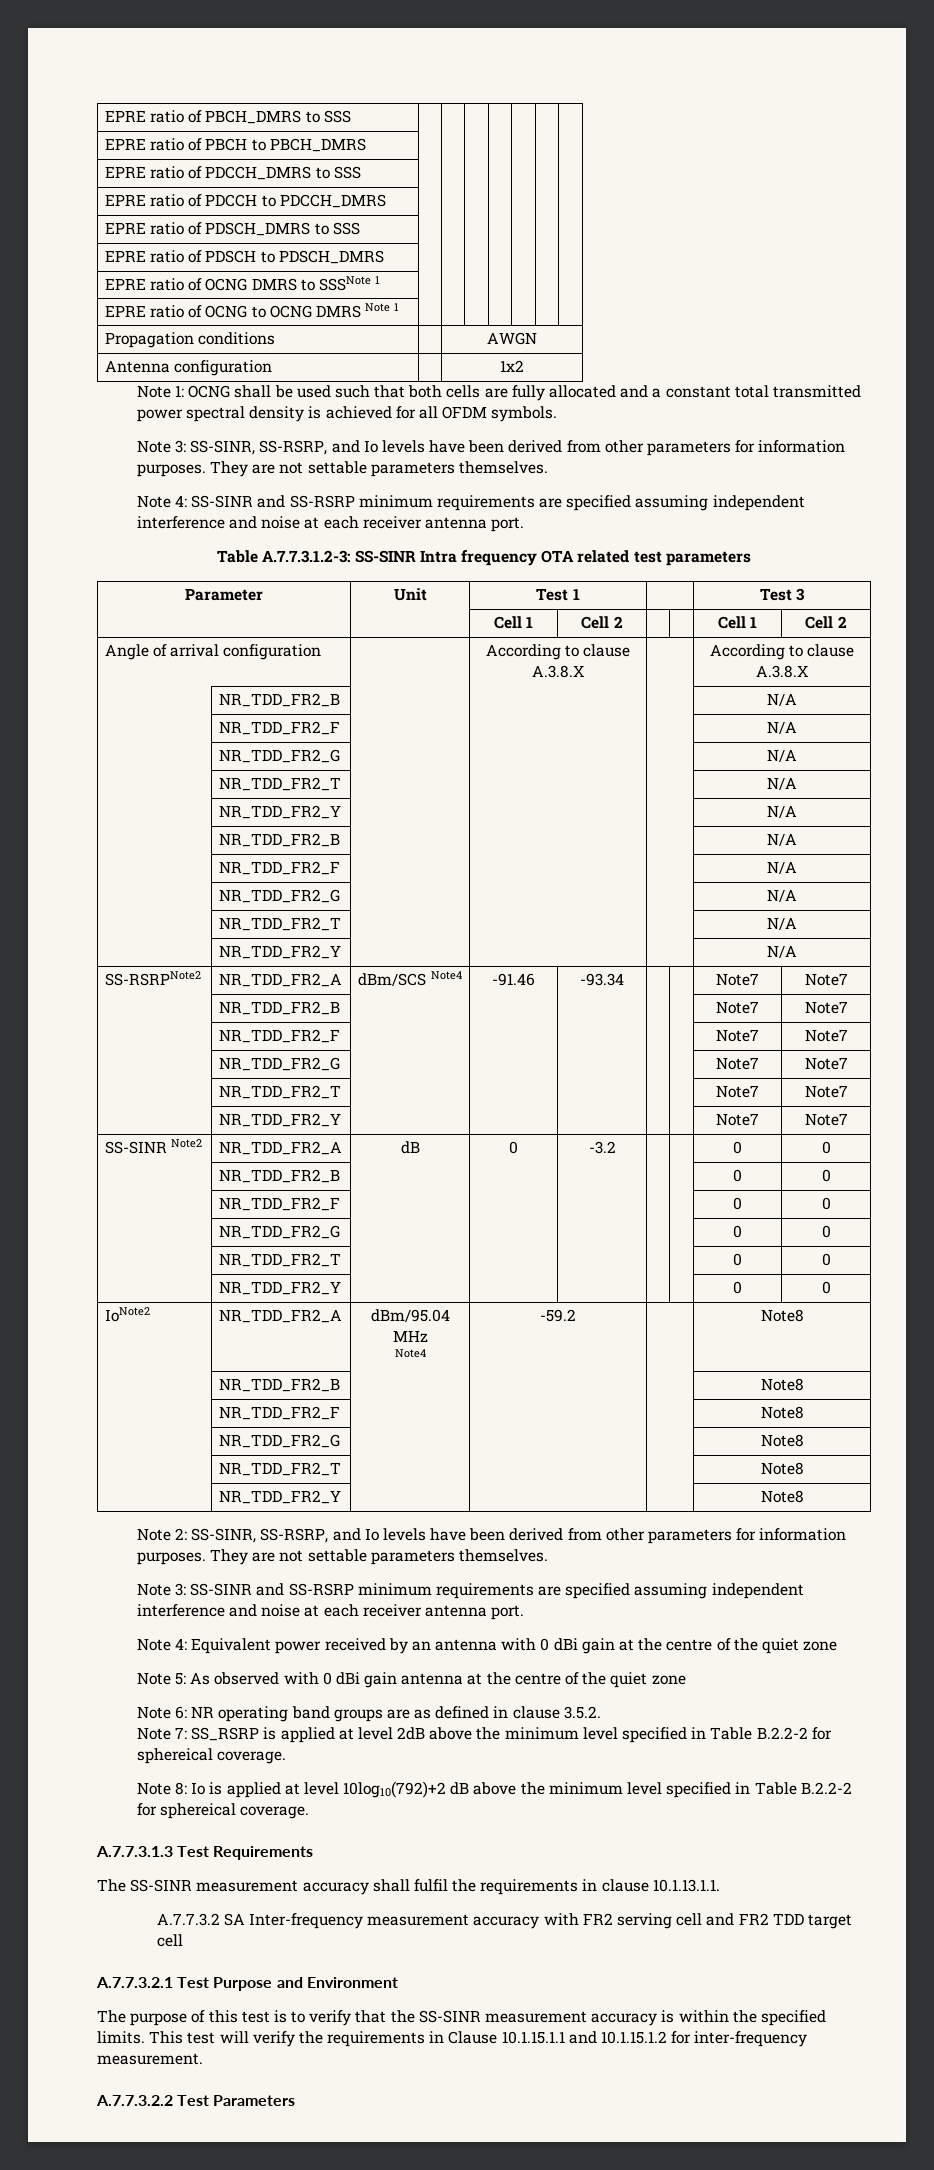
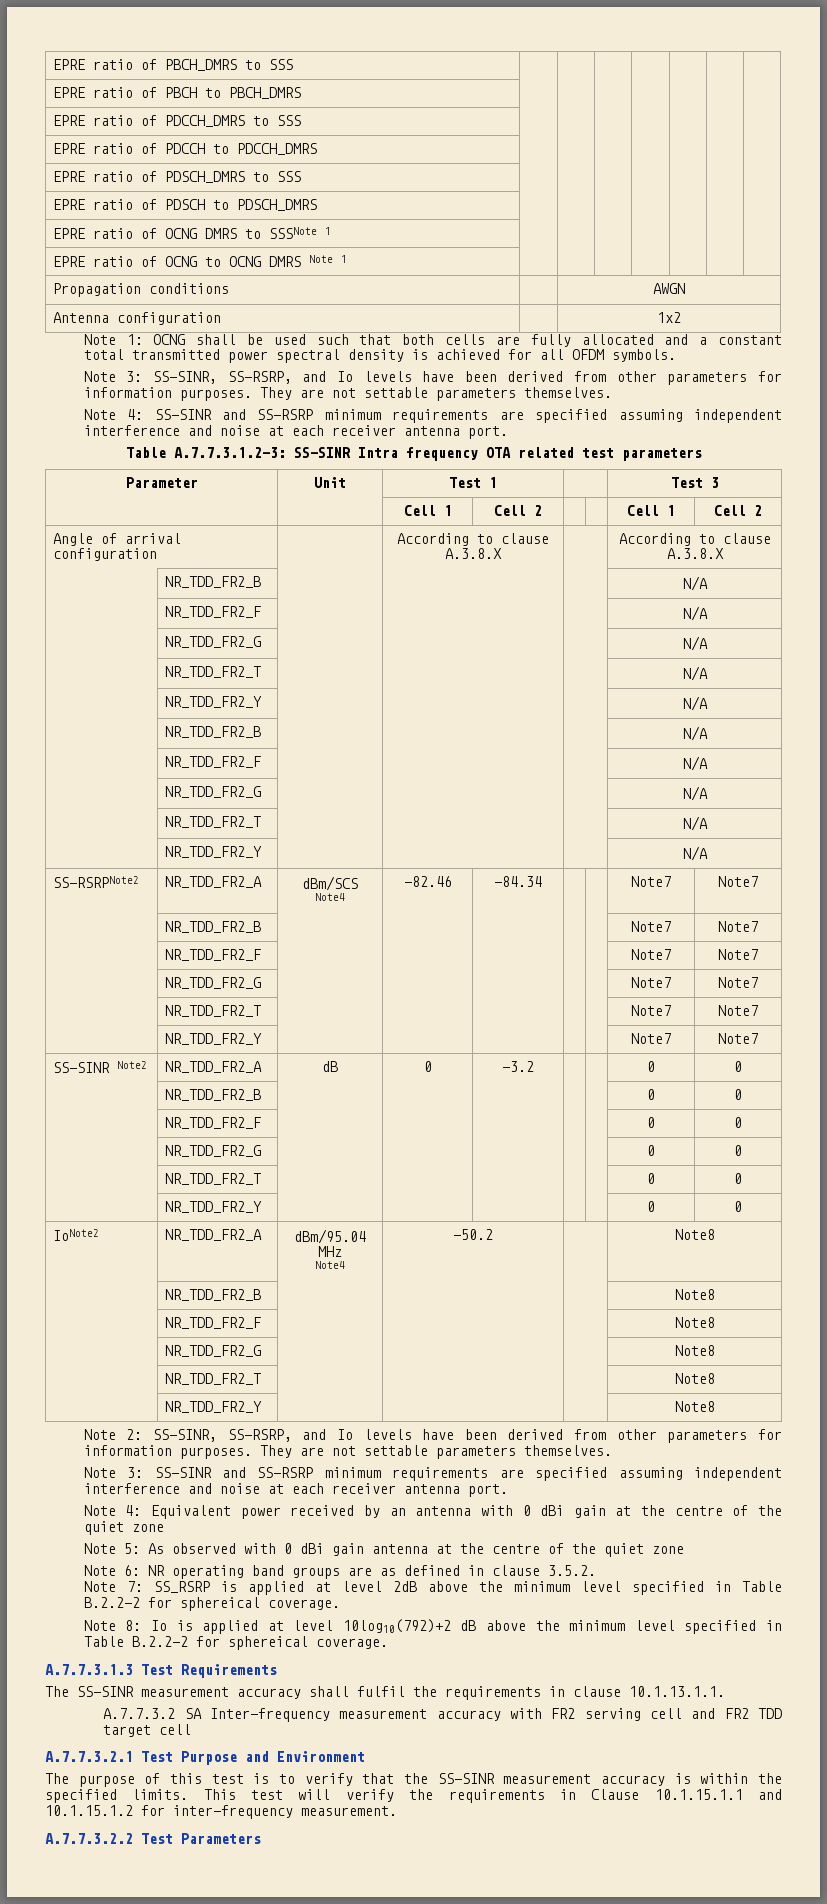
- SS-RSRPNote2 | NR_TDD_FR2_A | dBm/SCS Note4 | -91.46 | -93.34 | | | Note7 | Note7
+ SS-RSRPNote2 | NR_TDD_FR2_A | dBm/SCS Note4 | -82.46 | -84.34 | | | Note7 | Note7
  IoNote2 | NR_TDD_FR2_A | dBm/95.04 MHz
- Note4 | -59.2 | | Note8
+ Note4 | -50.2 | | Note8

